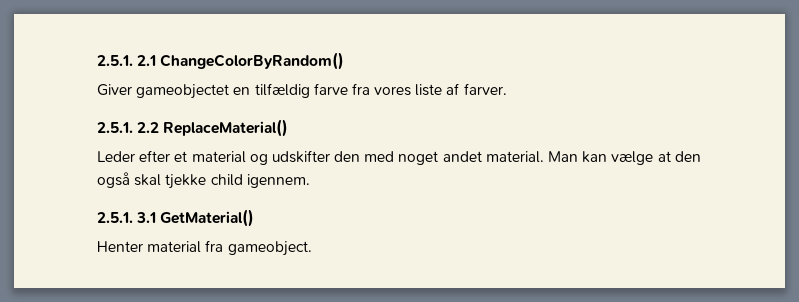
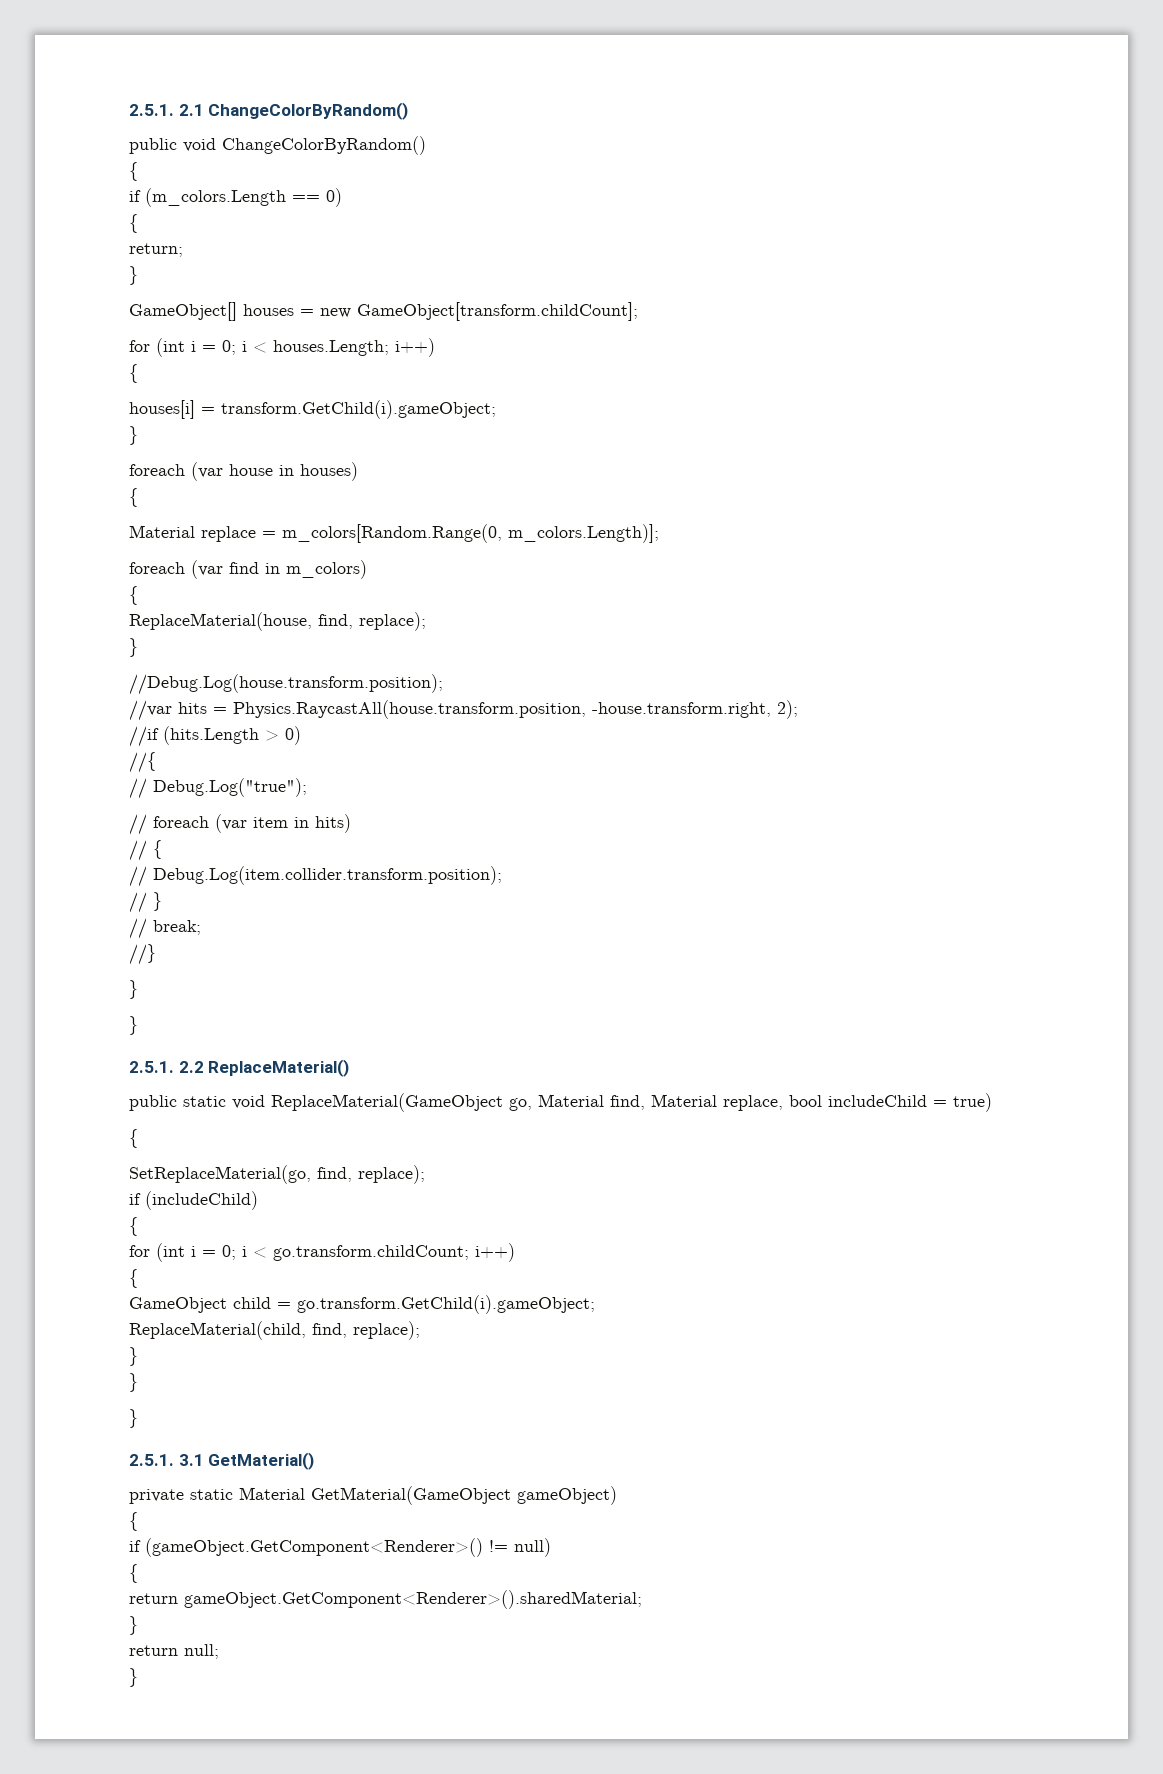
- Giver gameobjectet en tilfældig farve fra vores liste af farver.
+ public void ChangeColorByRandom()
+ {
+ if (m_colors.Length == 0)
+ {
+ return;
+ }
+ GameObject[] houses = new GameObject[transform.childCount];
+ for (int i = 0; i < houses.Length; i++)
+ {
+ houses[i] = transform.GetChild(i).gameObject;
+ }
+ foreach (var house in houses)
+ {
+ Material replace = m_colors[Random.Range(0, m_colors.Length)];
+ foreach (var find in m_colors)
+ {
+ ReplaceMaterial(house, find, replace);
+ }
+ //Debug.Log(house.transform.position);
+ //var hits = Physics.RaycastAll(house.transform.position, -house.transform.right, 2);
+ //if (hits.Length > 0)
+ //{
+ // Debug.Log("true");
+ // foreach (var item in hits)
+ // {
+ // Debug.Log(item.collider.transform.position);
+ // }
+ // break;
+ //}
+ }
+ }
  2.5.1. 2.2 ReplaceMaterial()
- Leder efter et material og udskifter den med noget andet material. Man kan vælge at den også skal tjekke child igennem.
+ public static void ReplaceMaterial(GameObject go, Material find, Material replace, bool includeChild = true)
+ {
+ SetReplaceMaterial(go, find, replace);
+ if (includeChild)
+ {
+ for (int i = 0; i < go.transform.childCount; i++)
+ {
+ GameObject child = go.transform.GetChild(i).gameObject;
+ ReplaceMaterial(child, find, replace);
+ }
+ }
+ }
  2.5.1. 3.1 GetMaterial()
- Henter material fra gameobject.
+ private static Material GetMaterial(GameObject gameObject)
+ {
+ if (gameObject.GetComponent<Renderer>() != null)
+ {
+ return gameObject.GetComponent<Renderer>().sharedMaterial;
+ }
+ return null;
+ }

